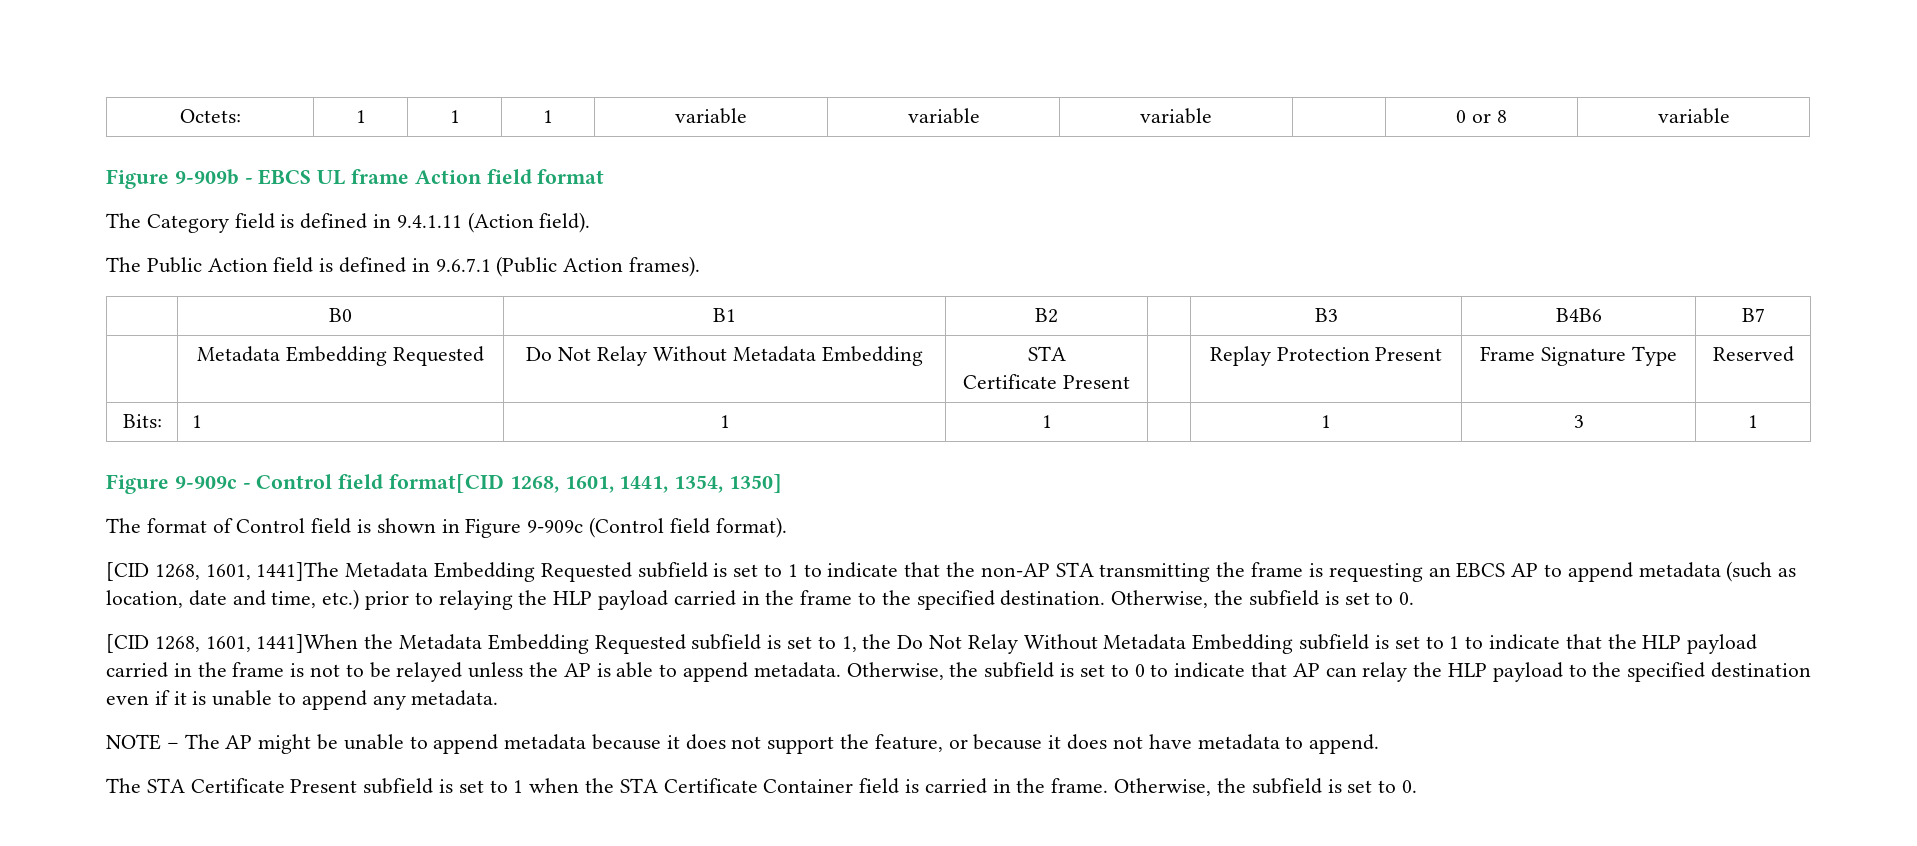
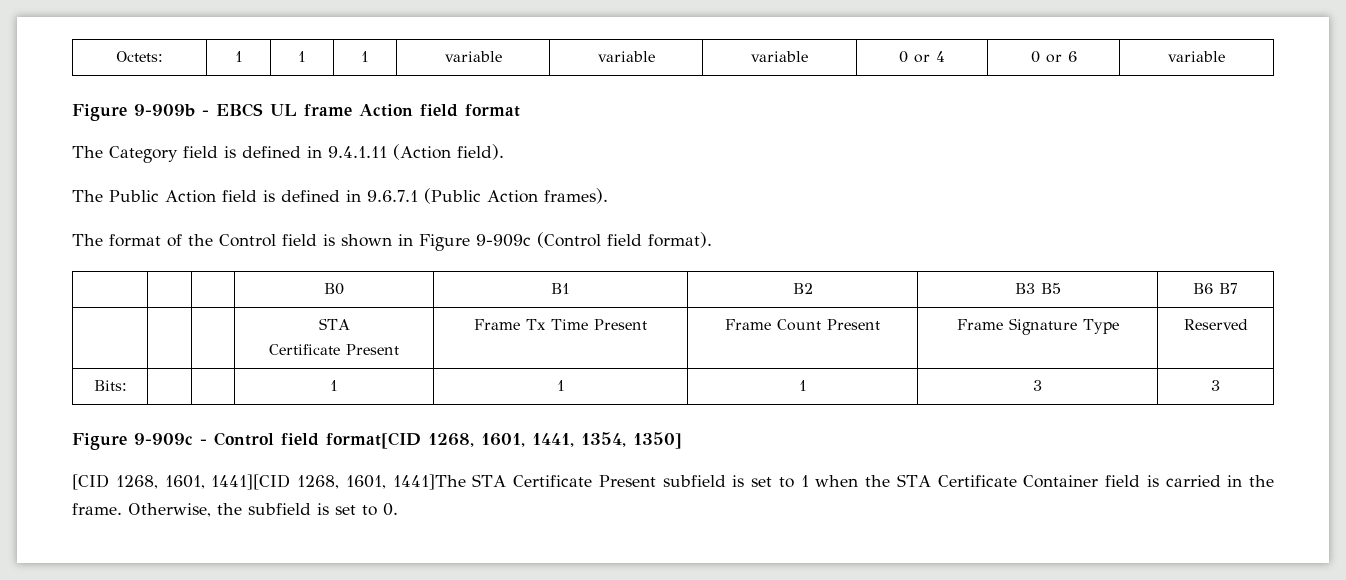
- Octets: | 1 | 1 | 1 | variable | variable | variable | | 0 or 8 | variable
+ Octets: | 1 | 1 | 1 | variable | variable | variable | 0 or 4 | 0 or 6 | variable
- | B0 | B1 | B2 | | B3 | B4B6 | B7
- | Metadata Embedding Requested | Do Not Relay Without Metadata Embedding | STA
- Certificate Present | | Replay Protection Present | Frame Signature Type | Reserved
+ The format of the Control field is shown in Figure 9-909c (Control field format).
+ | | | B0 | B1 | B2 | B3 B5 | B6 B7
+ | | | STA
+ Certificate Present | Frame Tx Time Present | Frame Count Present | Frame Signature Type | Reserved
- Bits: | 1 | 1 | 1 | | 1 | 3 | 1
+ Bits: | | | 1 | 1 | 1 | 3 | 3
- The format of Control field is shown in Figure 9-909c (Control field format).
- [CID 1268, 1601, 1441]The Metadata Embedding Requested subfield is set to 1 to indicate that the non-AP STA transmitting the frame is requesting an EBCS AP to append metadata (such as location, date and time, etc.) prior to relaying the HLP payload carried in the frame to the specified destination. Otherwise, the subfield is set to 0.
- [CID 1268, 1601, 1441]When the Metadata Embedding Requested subfield is set to 1, the Do Not Relay Without Metadata Embedding subfield is set to 1 to indicate that the HLP payload carried in the frame is not to be relayed unless the AP is able to append metadata. Otherwise, the subfield is set to 0 to indicate that AP can relay the HLP payload to the specified destination even if it is unable to append any metadata.
- NOTE – The AP might be unable to append metadata because it does not support the feature, or because it does not have metadata to append.
- The STA Certificate Present subfield is set to 1 when the STA Certificate Container field is carried in the frame.
+ [CID 1268, 1601, 1441][CID 1268, 1601, 1441]The STA Certificate Present subfield is set to 1 when the STA Certificate Container field is carried in the frame.

